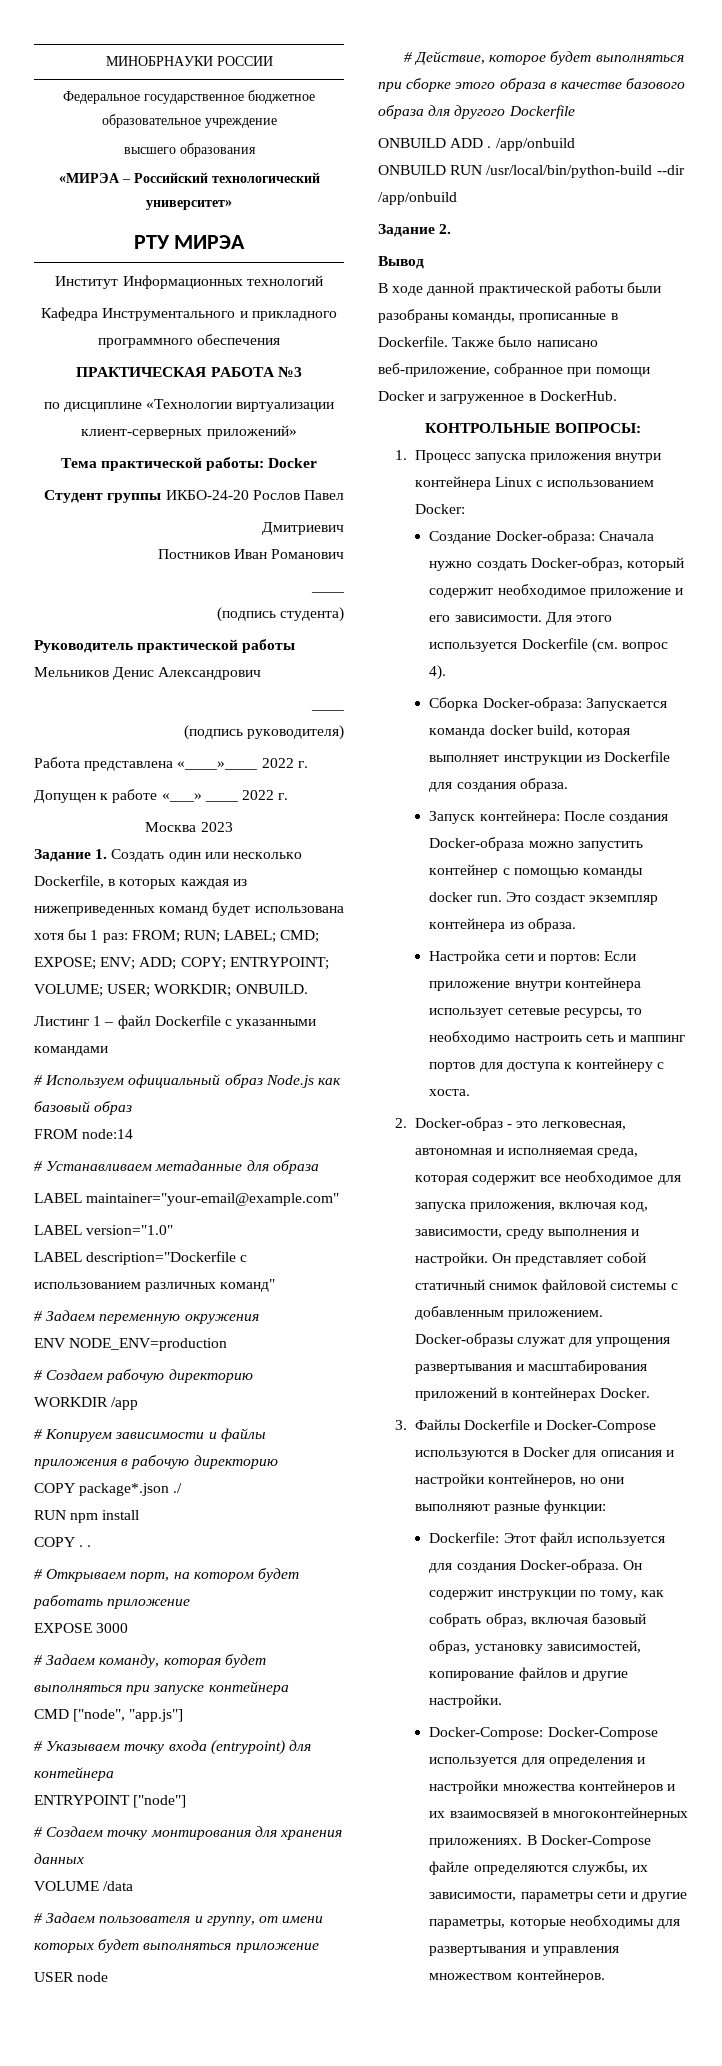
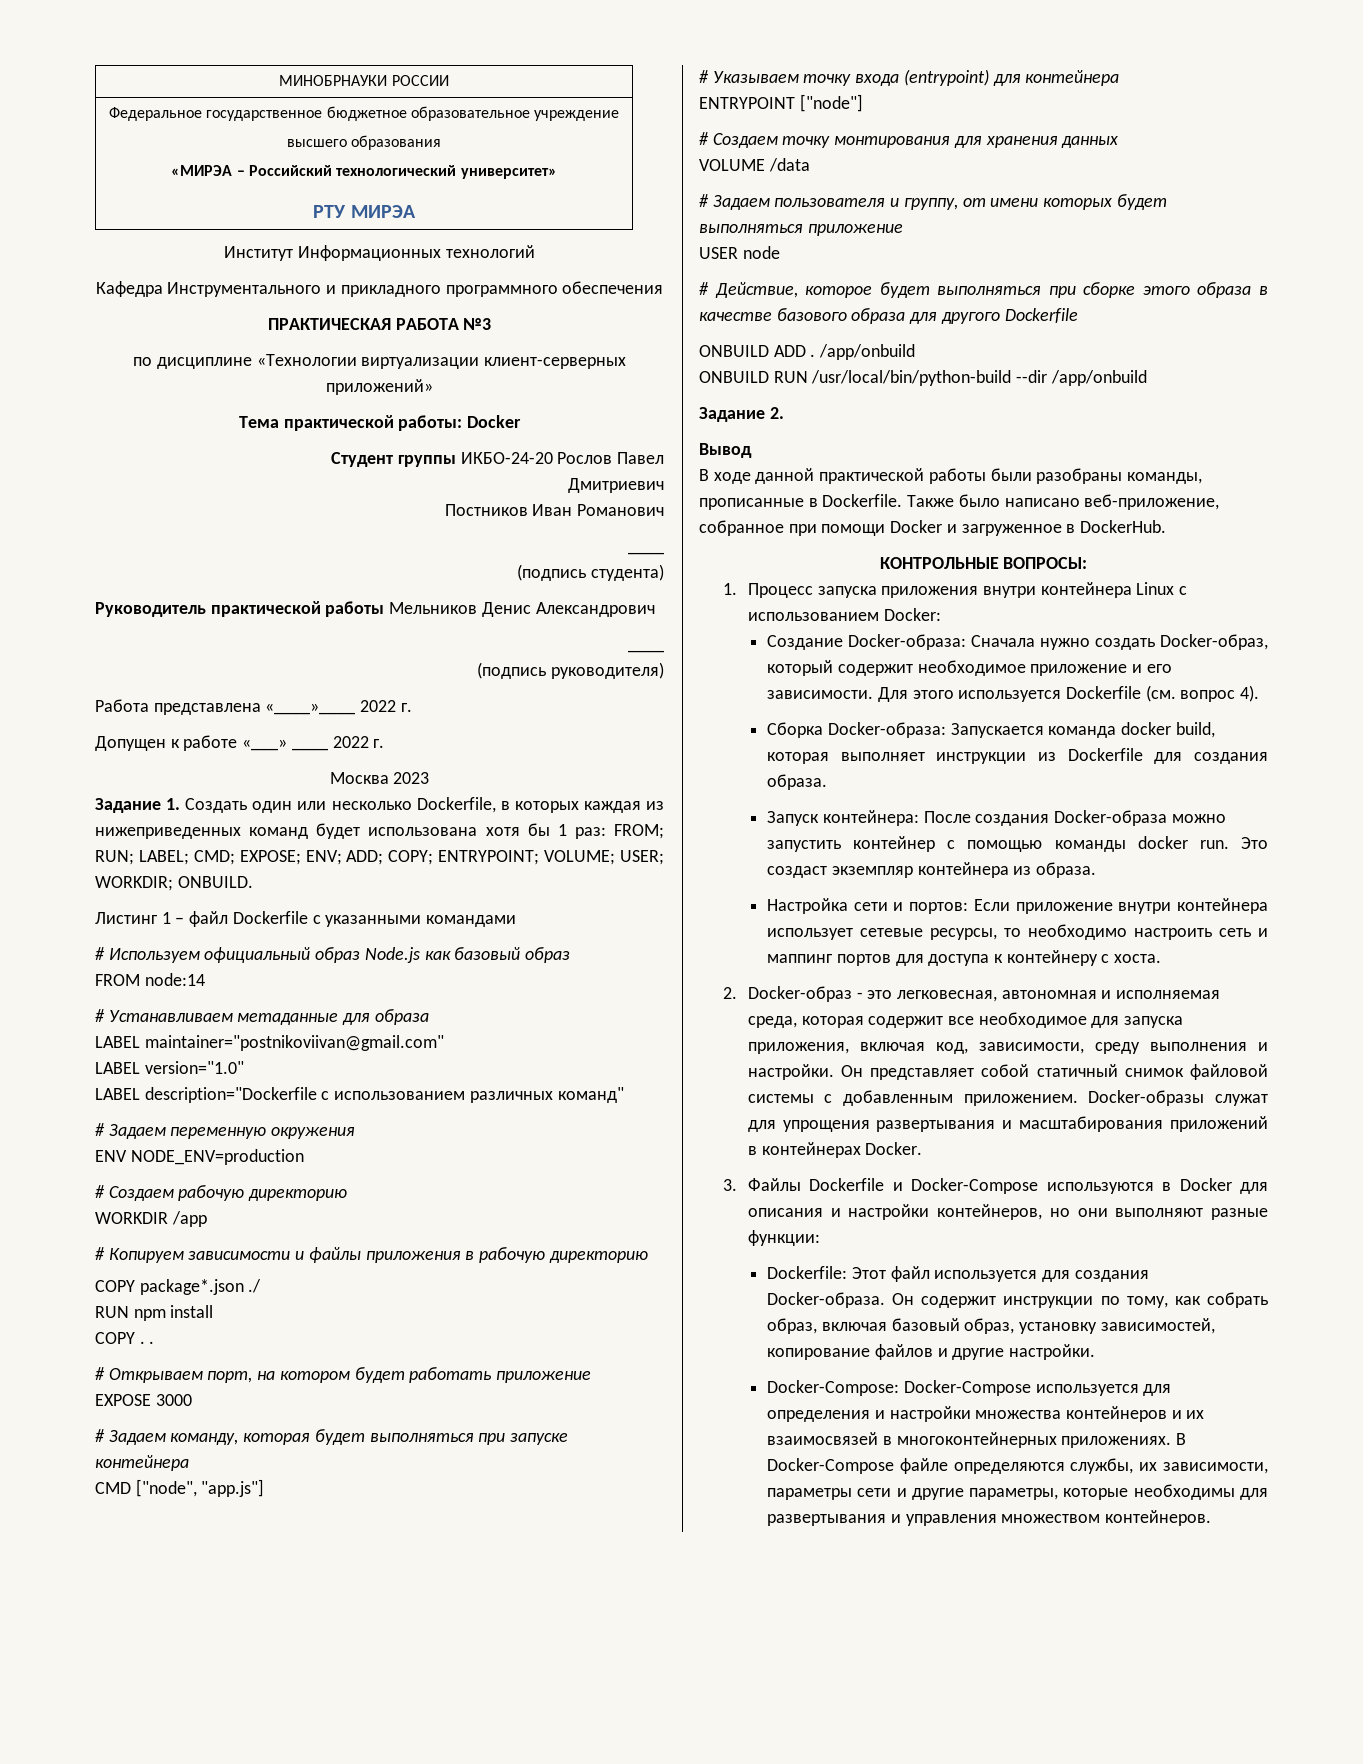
- LABEL maintainer="your-email@example.com"
+ LABEL maintainer="postnikoviivan@gmail.com"

